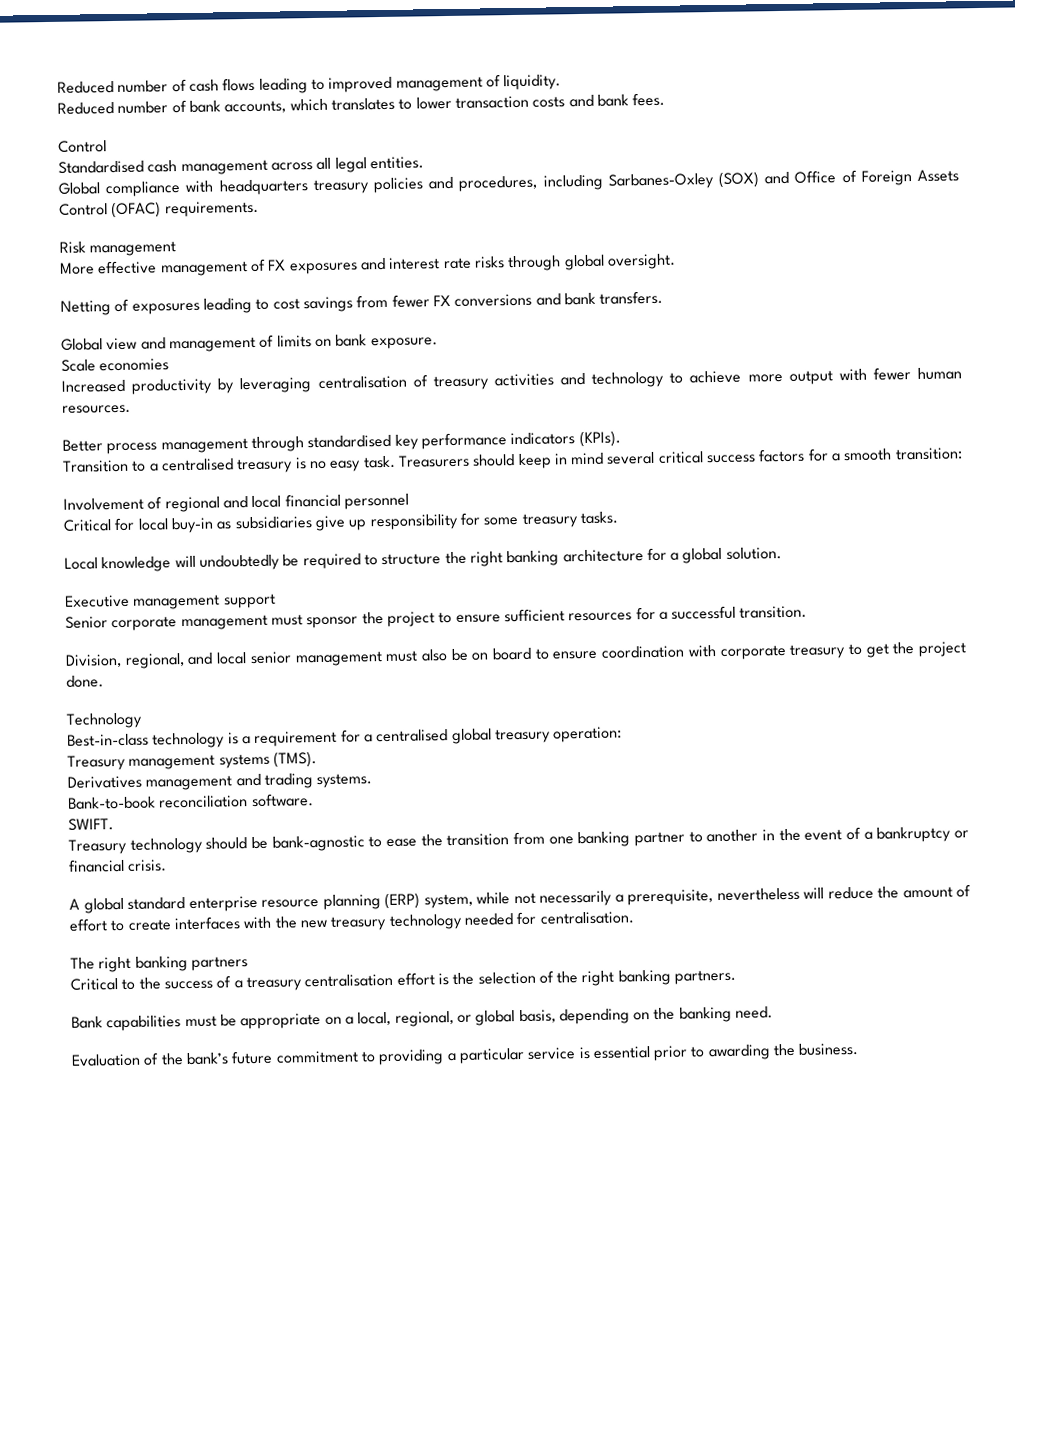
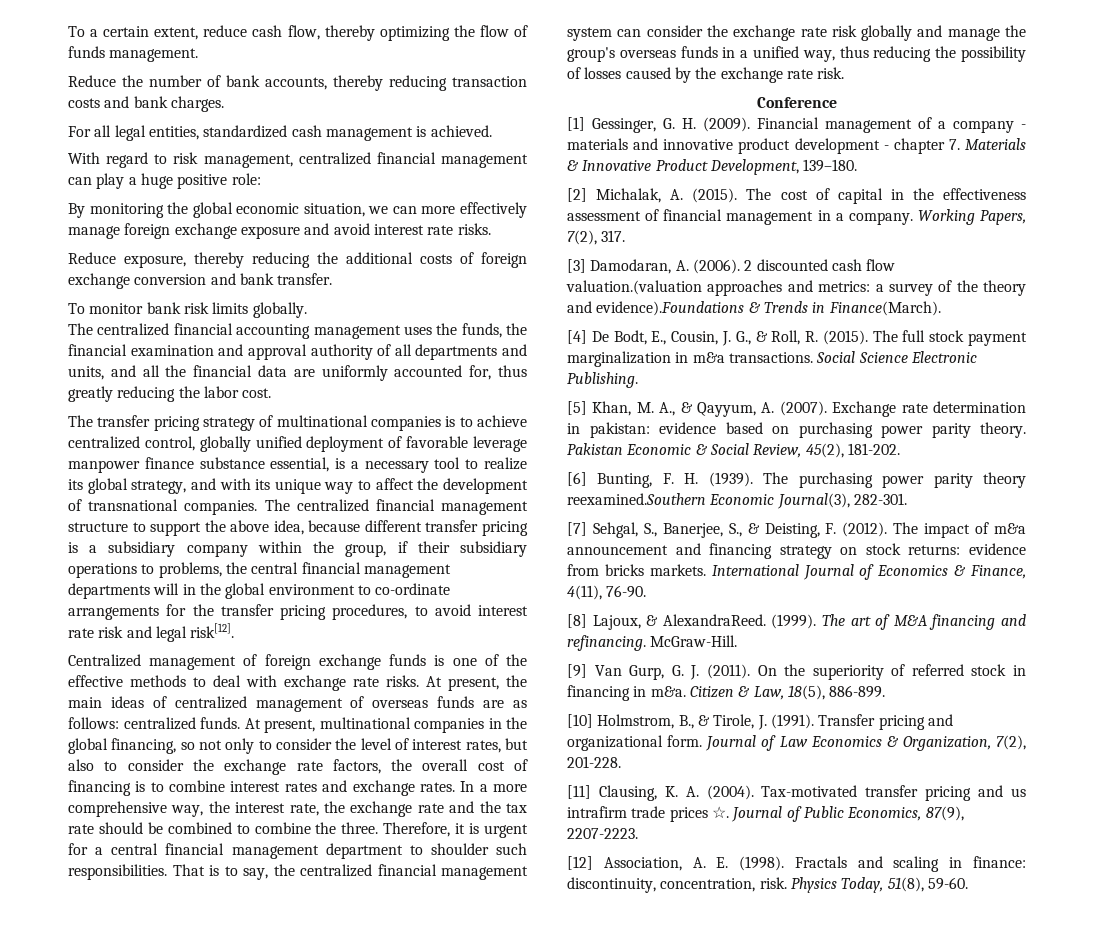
- Reduced number of cash flows leading to improved management of liquidity.
- Reduced number of bank accounts, which translates to lower transaction costs and bank fees.
- Control
- Standardised cash management across all legal entities.
- Global compliance with headquarters treasury policies and procedures, including Sarbanes-Oxley (SOX) and Office of Foreign Assets Control (OFAC) requirements.
- Risk management
- More effective management of FX exposures and interest rate risks through global oversight.
- Netting of exposures leading to cost savings from fewer FX conversions and bank transfers.
- Global view and management of limits on bank exposure.
- Scale economies
- Increased productivity by leveraging centralisation of treasury activities and technology to achieve more output with fewer human resources.
- Better process management through standardised key performance indicators (KPIs).
- Transition to a centralised treasury is no easy task. Treasurers should keep in mind several critical success factors for a smooth transition:
- Involvement of regional and local financial personnel
- Critical for local buy-in as subsidiaries give up responsibility for some treasury tasks.
- Local knowledge will undoubtedly be required to structure the right banking architecture for a global solution.
- Executive management support
- Senior corporate management must sponsor the project to ensure sufficient resources for a successful transition.
- Division, regional, and local senior management must also be on board to ensure coordination with corporate treasury to get the project done.
- Technology
- Best-in-class technology is a requirement for a centralised global treasury operation:
- Treasury management systems (TMS).
- Derivatives management and trading systems.
- Bank-to-book reconciliation software.
- SWIFT.
- Treasury technology should be bank-agnostic to ease the transition from one banking partner to another in the event of a bankruptcy or financial crisis.
- A global standard enterprise resource planning (ERP) system, while not necessarily a prerequisite, nevertheless will reduce the amount of effort to create interfaces with the new treasury technology needed for centralisation.
- The right banking partners
- Critical to the success of a treasury centralisation effort is the selection of the right banking partners.
- Bank capabilities must be appropriate on a local, regional, or global basis, depending on the banking need.
- Evaluation of the bank’s future commitment to providing a particular service is essential prior to awarding the business.
+ To a certain extent, reduce cash flow, thereby optimizing the flow of funds management.
+ Reduce the number of bank accounts, thereby reducing transaction costs and bank charges.
+ For all legal entities, standardized cash management is achieved.
+ With regard to risk management, centralized financial management can play a huge positive role:
+ By monitoring the global economic situation, we can more effectively manage foreign exchange exposure and avoid interest rate risks.
+ Reduce exposure, thereby reducing the additional costs of foreign exchange conversion and bank transfer.
+ To monitor bank risk limits globally.
+ The centralized financial accounting management uses the funds, the financial examination and approval authority of all departments and units, and all the financial data are uniformly accounted for, thus greatly reducing the labor cost.
+ The transfer pricing strategy of multinational companies is to achieve centralized control, globally unified deployment of favorable leverage manpower finance substance essential, is a necessary tool to realize its global strategy, and with its unique way to affect the development of transnational companies. The centralized financial management structure to support the above idea, because different transfer pricing is a subsidiary company within the group, if their subsidiary operations to problems, the central financial management departments will in the global environment to co-ordinate arrangements for the transfer pricing procedures, to avoid interest rate risk and legal risk[12].
+ Centralized management of foreign exchange funds is one of the effective methods to deal with exchange rate risks. At present, the main ideas of centralized management of overseas funds are as follows: centralized funds. At present, multinational companies in the global financing, so not only to consider the level of interest rates, but also to consider the exchange rate factors, the overall cost of financing is to combine interest rates and exchange rates. In a more comprehensive way, the interest rate, the exchange rate and the tax rate should be combined to combine the three. Therefore, it is urgent for a central financial management department to shoulder such responsibilities. That is to say, the centralized financial management system can consider the exchange rate risk globally and manage the group's overseas funds in a unified way, thus reducing the possibility of losses caused by the exchange rate risk.
+ Conference
+ [1] Gessinger, G. H. (2009). Financial management of a company - materials and innovative product development - chapter 7. Materials & Innovative Product Development, 139–180.
+ [2] Michalak, A. (2015). The cost of capital in the effectiveness assessment of financial management in a company. Working Papers, 7(2), 317.
+ [3] Damodaran, A. (2006). 2 discounted cash flow valuation.(valuation approaches and metrics: a survey of the theory and evidence).Foundations & Trends in Finance(March).
+ [4] De Bodt, E., Cousin, J. G., & Roll, R. (2015). The full stock payment marginalization in m&a transactions. Social Science Electronic Publishing.
+ [5] Khan, M. A., & Qayyum, A. (2007). Exchange rate determination in pakistan: evidence based on purchasing power parity theory. Pakistan Economic & Social Review, 45(2), 181-202.
+ [6] Bunting, F. H. (1939). The purchasing power parity theory reexamined.Southern Economic Journal(3), 282-301.
+ [7] Sehgal, S., Banerjee, S., & Deisting, F. (2012). The impact of m&a announcement and financing strategy on stock returns: evidence from bricks markets. International Journal of Economics & Finance, 4(11), 76-90.
+ [8] Lajoux, & AlexandraReed. (1999). The art of M&A financing and refinancing. McGraw-Hill.
+ [9] Van Gurp, G. J. (2011). On the superiority of referred stock in financing in m&a. Citizen & Law, 18(5), 886-899.
+ [10] Holmstrom, B., & Tirole, J. (1991). Transfer pricing and organizational form. Journal of Law Economics & Organization, 7(2), 201-228.
+ [11] Clausing, K. A. (2004). Tax-motivated transfer pricing and us intrafirm trade prices ☆. Journal of Public Economics, 87(9), 2207-2223.
+ [12] Association, A. E. (1998). Fractals and scaling in finance: discontinuity, concentration, risk. Physics Today, 51(8), 59-60.

